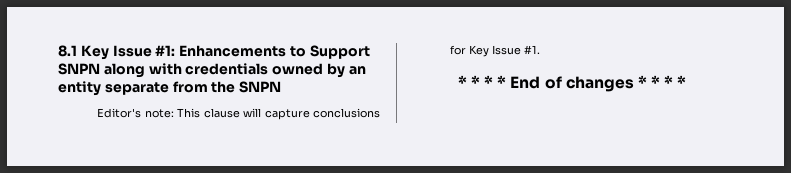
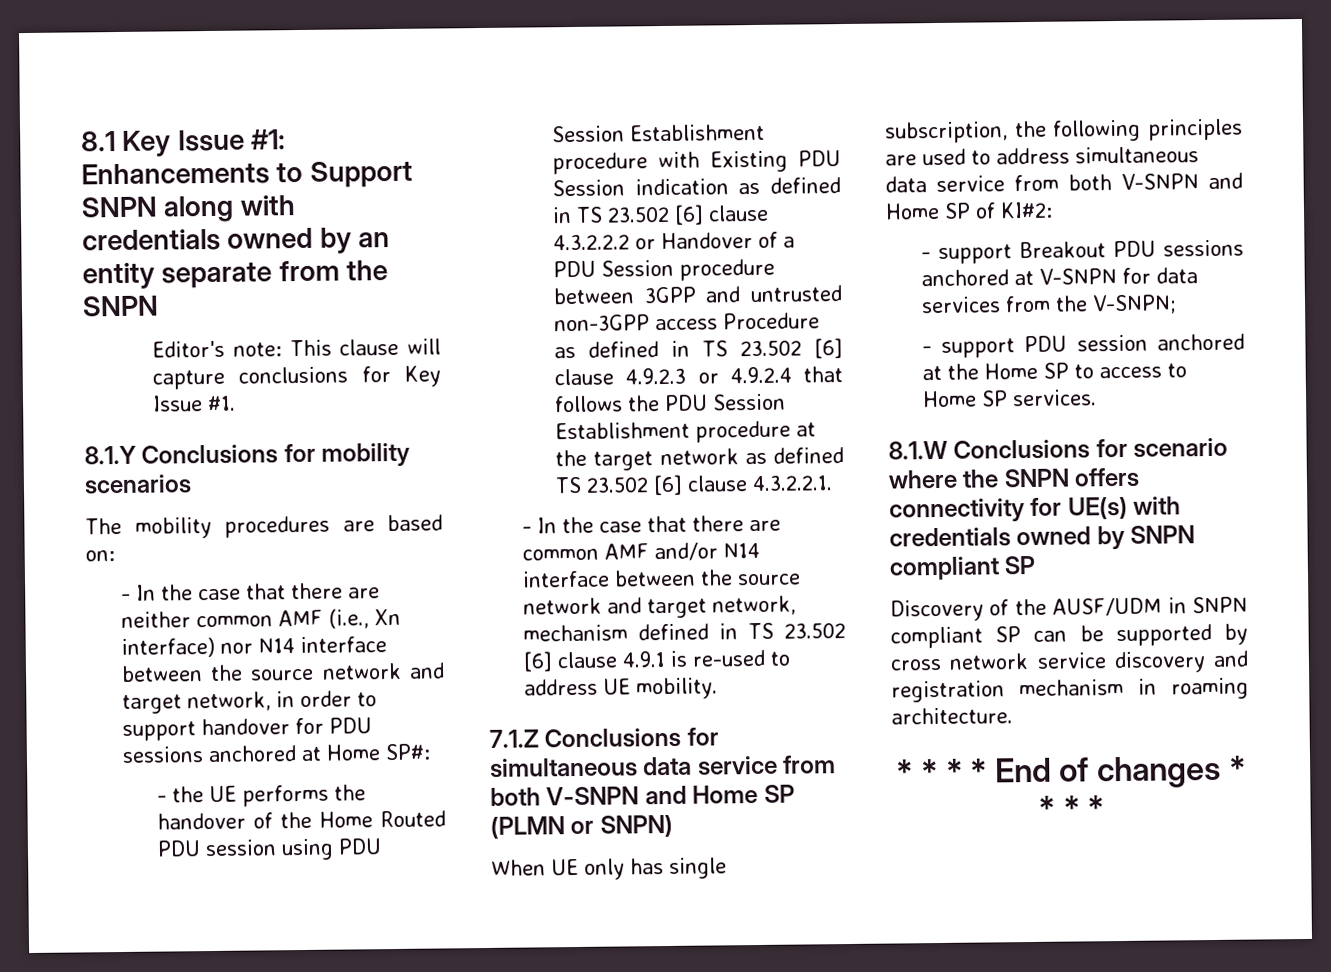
+ 8.1.Y Conclusions for mobility scenarios
+ The mobility procedures are based on:
+ - In the case that there are neither common AMF (i.e., Xn interface) nor N14 interface between the source network and target network, in order to support handover for PDU sessions anchored at Home SP#:
+ - the UE performs the handover of the Home Routed PDU session using PDU Session Establishment procedure with Existing PDU Session indication as defined in TS 23.502 [6] clause 4.3.2.2.2 or Handover of a PDU Session procedure between 3GPP and untrusted non-3GPP access Procedure as defined in TS 23.502 [6] clause 4.9.2.3 or 4.9.2.4 that follows the PDU Session Establishment procedure at the target network as defined TS 23.502 [6] clause 4.3.2.2.1.
+ - In the case that there are common AMF and/or N14 interface between the source network and target network, mechanism defined in TS 23.502 [6] clause 4.9.1 is re-used to address UE mobility.
+ 7.1.Z Conclusions for simultaneous data service from both V-SNPN and Home SP (PLMN or SNPN)
+ When UE only has single subscription, the following principles are used to address simultaneous data service from both V-SNPN and Home SP of KI#2:
+ - support Breakout PDU sessions anchored at V-SNPN for data services from the V-SNPN;
+ - support PDU session anchored at the Home SP to access to Home SP services.
+ 8.1.W Conclusions for scenario where the SNPN offers connectivity for UE(s) with credentials owned by SNPN compliant SP
+ Discovery of the AUSF/UDM in SNPN compliant SP can be supported by cross network service discovery and registration mechanism in roaming architecture.

